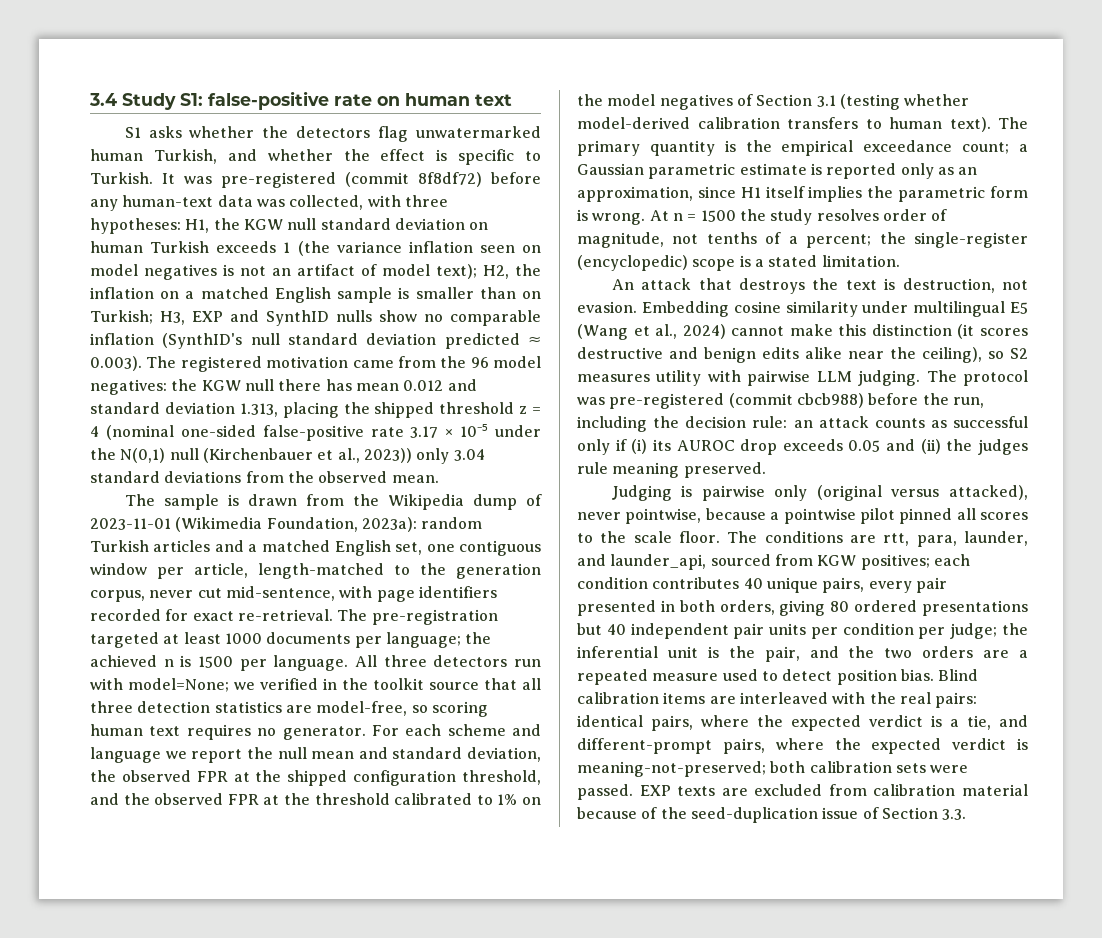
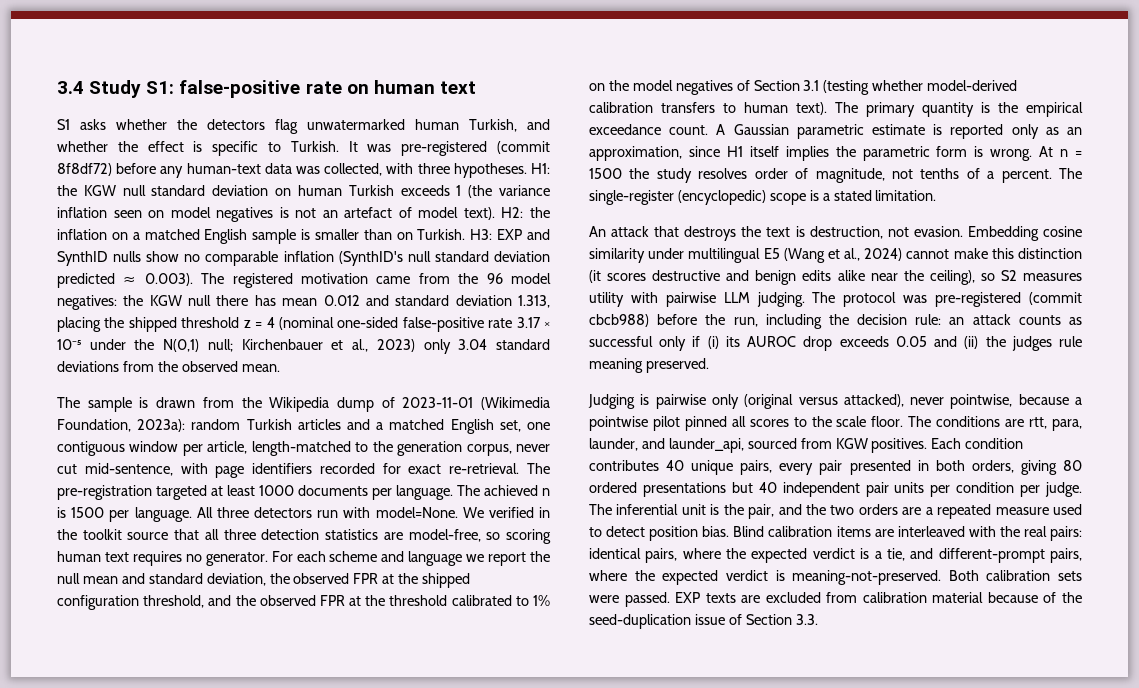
- It was pre-registered (commit 8f8df72) before any human-text data was collected, with three hypotheses: H1, the KGW null standard deviation on human Turkish exceeds 1 (the variance inflation seen on model negatives is not an artifact of model text); H2, the inflation on a matched English sample is smaller than on Turkish; H3, EXP and SynthID nulls show no comparable inflation (SynthID's null standard deviation predicted ≈ 0.003). The registered motivation came from the 96 model negatives:
+ It was pre-registered (commit 8f8df72) before any human-text data was collected, with three hypotheses. H1: the KGW null standard deviation on human Turkish exceeds 1 (the variance inflation seen on model negatives is not an artefact of model text). H2: the inflation on a matched English sample is smaller than on Turkish. H3: EXP and SynthID nulls show no comparable inflation (SynthID's null standard deviation predicted ≈ 0.003). The registered motivation came from the 96 model negatives:
- the KGW null there has mean 0.012 and standard deviation 1.313, placing the shipped threshold z = 4 (nominal one-sided false-positive rate 3.17 × 10⁻⁵ under the N(0,1) null (Kirchenbauer et al., 2023)) only 3.04 standard deviations from the observed mean.
+ the KGW null there has mean 0.012 and standard deviation 1.313, placing the shipped threshold z = 4 (nominal one-sided false-positive rate 3.17 × 10⁻⁵ under the N(0,1) null; Kirchenbauer et al., 2023) only 3.04 standard deviations from the observed mean.
- The pre-registration targeted at least 1000 documents per language; the achieved n is 1500 per language.
+ The pre-registration targeted at least 1000 documents per language. The achieved n is 1500 per language.
- All three detectors run with model=None; we verified in the toolkit source that all three detection statistics are model-free, so scoring human text requires no generator.
+ All three detectors run with model=None. We verified in the toolkit source that all three detection statistics are model-free, so scoring human text requires no generator.
- The primary quantity is the empirical exceedance count; a Gaussian parametric estimate is reported only as an approximation, since H1 itself implies the parametric form is wrong.
+ The primary quantity is the empirical exceedance count. A Gaussian parametric estimate is reported only as an approximation, since H1 itself implies the parametric form is wrong.
- At n = 1500 the study resolves order of magnitude, not tenths of a percent; the single-register (encyclopedic) scope is a stated limitation.
+ At n = 1500 the study resolves order of magnitude, not tenths of a percent. The single-register (encyclopedic) scope is a stated limitation.
- The conditions are rtt, para, launder, and launder_api, sourced from KGW positives; each condition contributes 40 unique pairs, every pair presented in both orders, giving 80 ordered presentations but 40 independent pair units per condition per judge; the inferential unit is the pair, and the two orders are a repeated measure used to detect position bias.
+ The conditions are rtt, para, launder, and launder_api, sourced from KGW positives. Each condition contributes 40 unique pairs, every pair presented in both orders, giving 80 ordered presentations but 40 independent pair units per condition per judge. The inferential unit is the pair, and the two orders are a repeated measure used to detect position bias.
- Blind calibration items are interleaved with the real pairs: identical pairs, where the expected verdict is a tie, and different-prompt pairs, where the expected verdict is meaning-not-preserved; both calibration sets were passed.
+ Blind calibration items are interleaved with the real pairs: identical pairs, where the expected verdict is a tie, and different-prompt pairs, where the expected verdict is meaning-not-preserved. Both calibration sets were passed.

